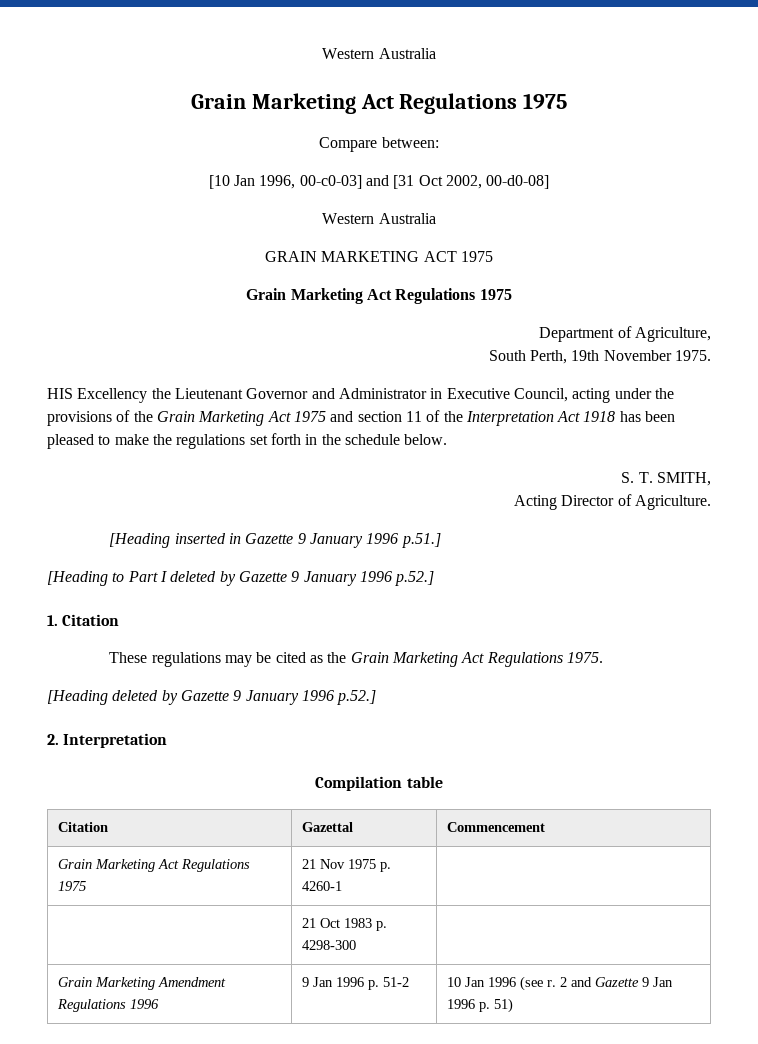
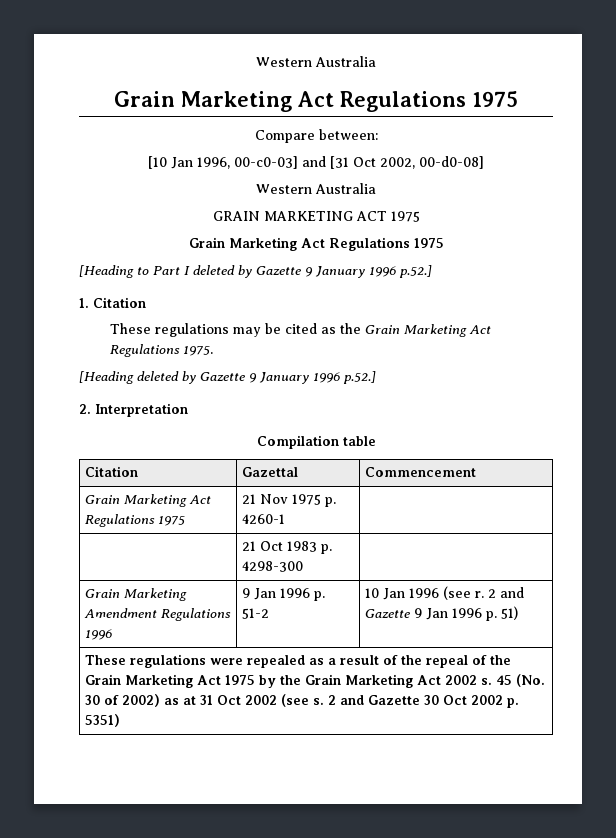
- Department of Agriculture,
- South Perth, 19th November 1975.
- HIS Excellency the Lieutenant Governor and Administrator in Executive Council, acting under the provisions of the Grain Marketing Act 1975 and section 11 of the Interpretation Act 1918 has been pleased to make the regulations set forth in the schedule below.
- S. T. SMITH,
- Acting Director of Agriculture.
- [Heading inserted in Gazette 9 January 1996 p.51.]
+ These regulations were repealed as a result of the repeal of the Grain Marketing Act 1975 by the Grain Marketing Act 2002 s. 45 (No. 30 of 2002) as at 31 Oct 2002 (see s. 2 and Gazette 30 Oct 2002 p. 5351)

